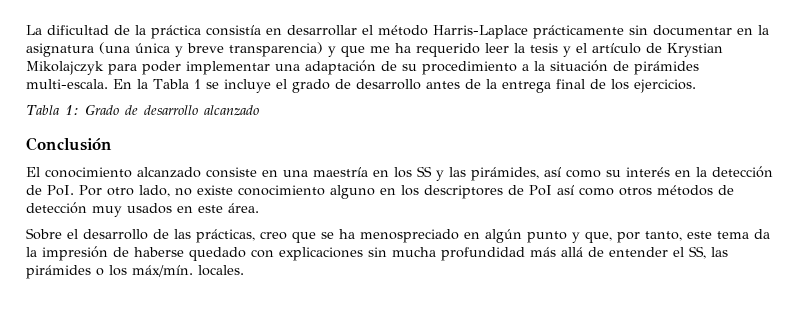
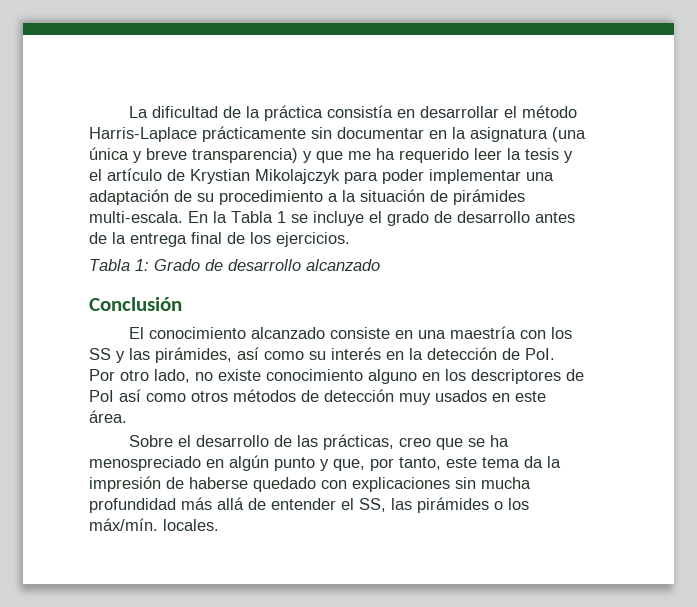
- El conocimiento alcanzado consiste en una maestría en los SS y las pirámides, así como su interés en la detección de PoI. Por otro lado, no existe conocimiento alguno en los descriptores de PoI así como otros métodos de detección muy usados en este área.
+ El conocimiento alcanzado consiste en una maestría con los SS y las pirámides, así como su interés en la detección de PoI. Por otro lado, no existe conocimiento alguno en los descriptores de PoI así como otros métodos de detección muy usados en este área.

